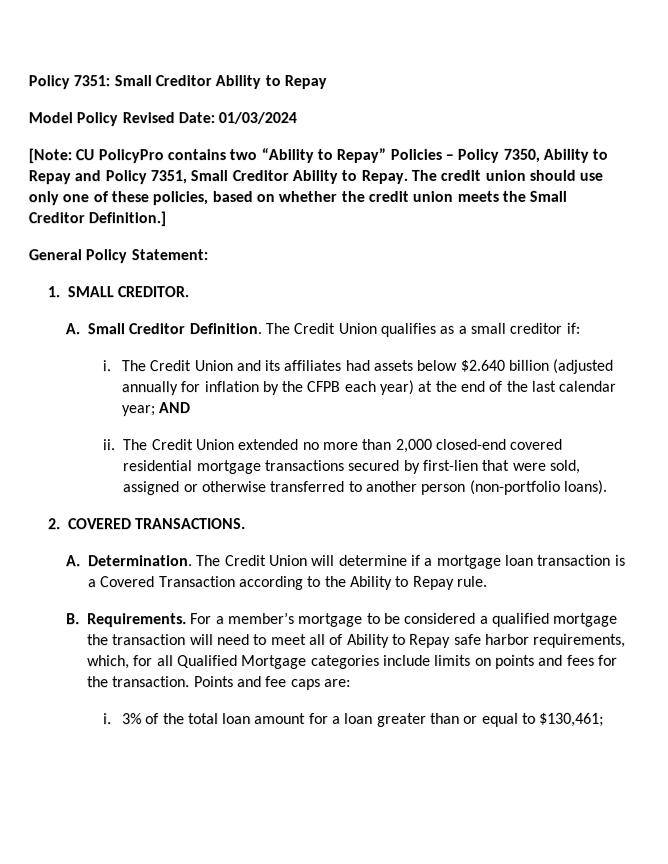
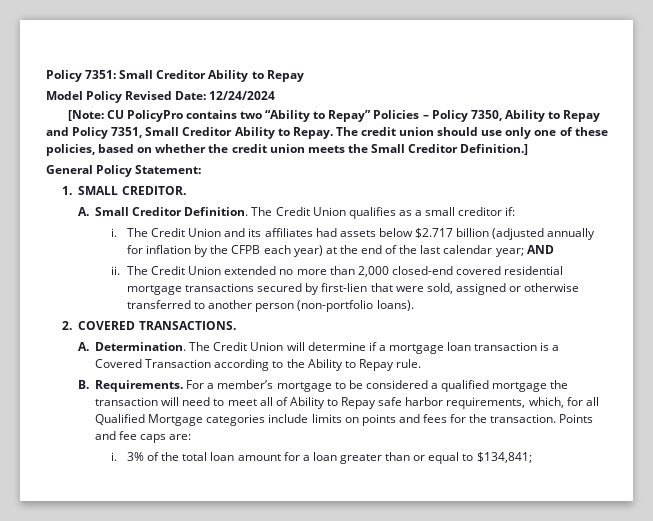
- Model Policy Revised Date: 01/03/2024
+ Model Policy Revised Date: 12/24/2024
- The Credit Union and its affiliates had assets below $2.640 billion (adjusted annually for inflation by the CFPB each year) at the end of the last calendar year; AND
+ The Credit Union and its affiliates had assets below $2.717 billion (adjusted annually for inflation by the CFPB each year) at the end of the last calendar year; AND
- 3% of the total loan amount for a loan greater than or equal to $130,461;
+ 3% of the total loan amount for a loan greater than or equal to $134,841;

